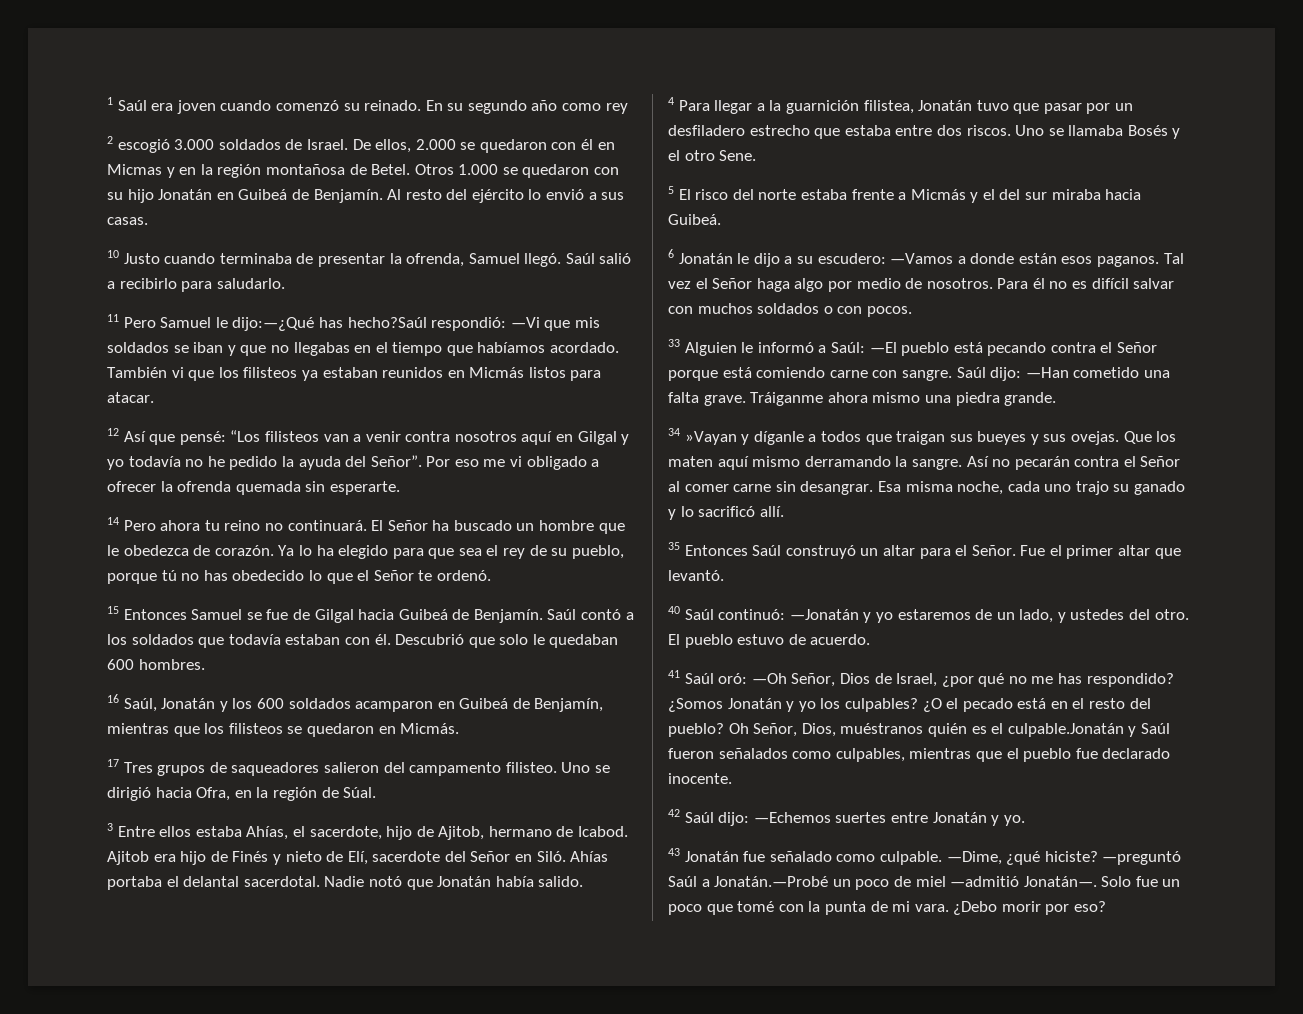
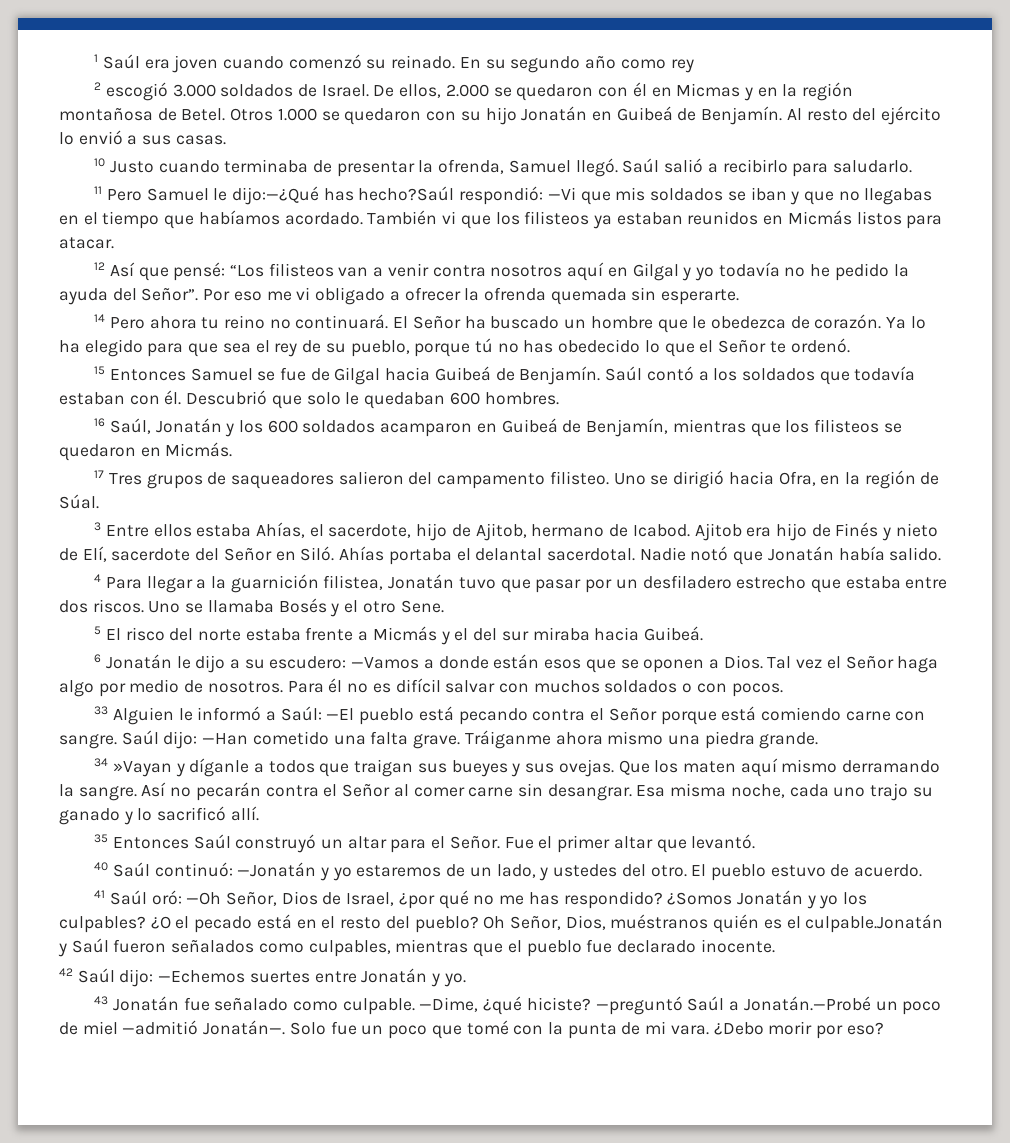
- 6 Jonatán le dijo a su escudero: —Vamos a donde están esos paganos.
+ 6 Jonatán le dijo a su escudero: —Vamos a donde están esos que se oponen a Dios.

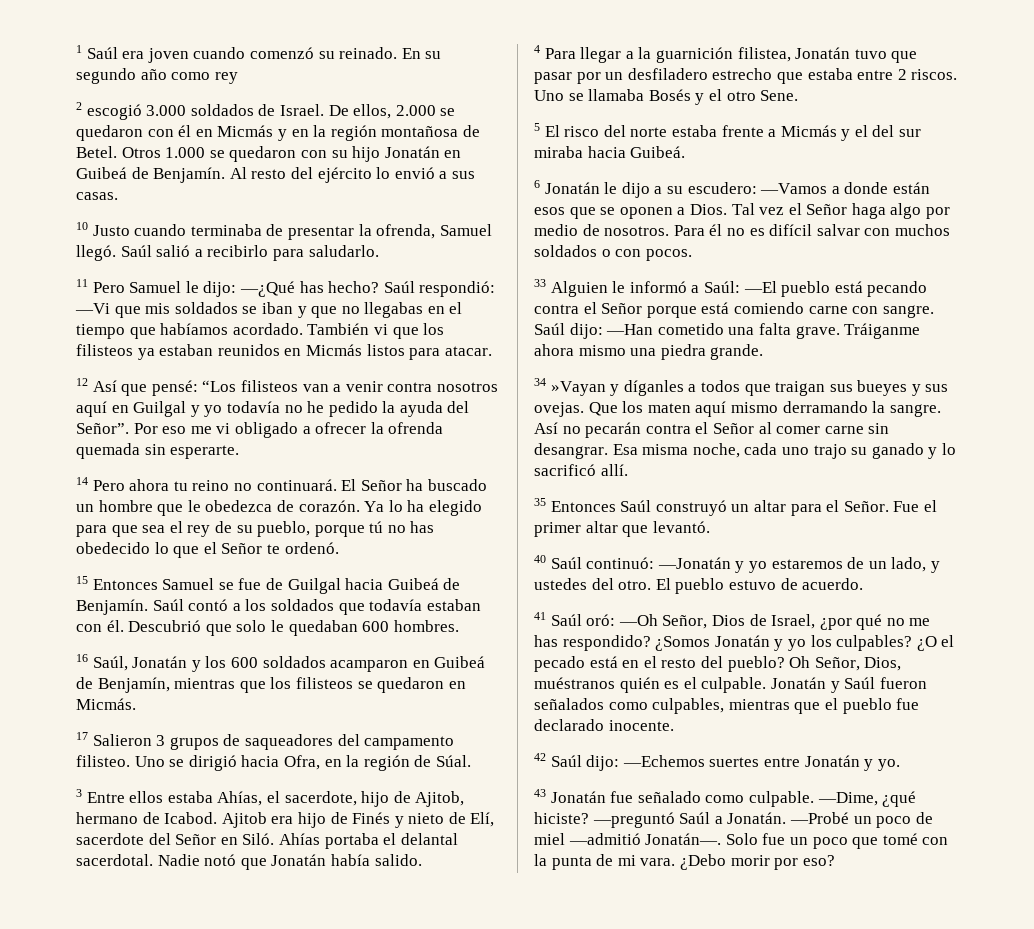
- De ellos, 2.000 se quedaron con él en Micmas y en la región montañosa de Betel.
+ De ellos, 2.000 se quedaron con él en Micmás y en la región montañosa de Betel.
- 11 Pero Samuel le dijo:—¿Qué has hecho?Saúl respondió: —Vi que mis soldados se iban y que no llegabas en el tiempo que habíamos acordado.
+ 11 Pero Samuel le dijo: —¿Qué has hecho? Saúl respondió: —Vi que mis soldados se iban y que no llegabas en el tiempo que habíamos acordado.
- 12 Así que pensé: “Los filisteos van a venir contra nosotros aquí en Gilgal y yo todavía no he pedido la ayuda del Señor”.
+ 12 Así que pensé: “Los filisteos van a venir contra nosotros aquí en Guilgal y yo todavía no he pedido la ayuda del Señor”.
- 15 Entonces Samuel se fue de Gilgal hacia Guibeá de Benjamín.
+ 15 Entonces Samuel se fue de Guilgal hacia Guibeá de Benjamín.
- 17 Tres grupos de saqueadores salieron del campamento filisteo.
+ 17 Salieron 3 grupos de saqueadores del campamento filisteo.
- 4 Para llegar a la guarnición filistea, Jonatán tuvo que pasar por un desfiladero estrecho que estaba entre dos riscos.
+ 4 Para llegar a la guarnición filistea, Jonatán tuvo que pasar por un desfiladero estrecho que estaba entre 2 riscos.
- 34 »Vayan y díganle a todos que traigan sus bueyes y sus ovejas.
+ 34 »Vayan y díganles a todos que traigan sus bueyes y sus ovejas.
- Oh Señor, Dios, muéstranos quién es el culpable.Jonatán y Saúl fueron señalados como culpables, mientras que el pueblo fue declarado inocente.
+ Oh Señor, Dios, muéstranos quién es el culpable. Jonatán y Saúl fueron señalados como culpables, mientras que el pueblo fue declarado inocente.
- —preguntó Saúl a Jonatán.—Probé un poco de miel —admitió Jonatán—.
+ —preguntó Saúl a Jonatán. —Probé un poco de miel —admitió Jonatán—.

